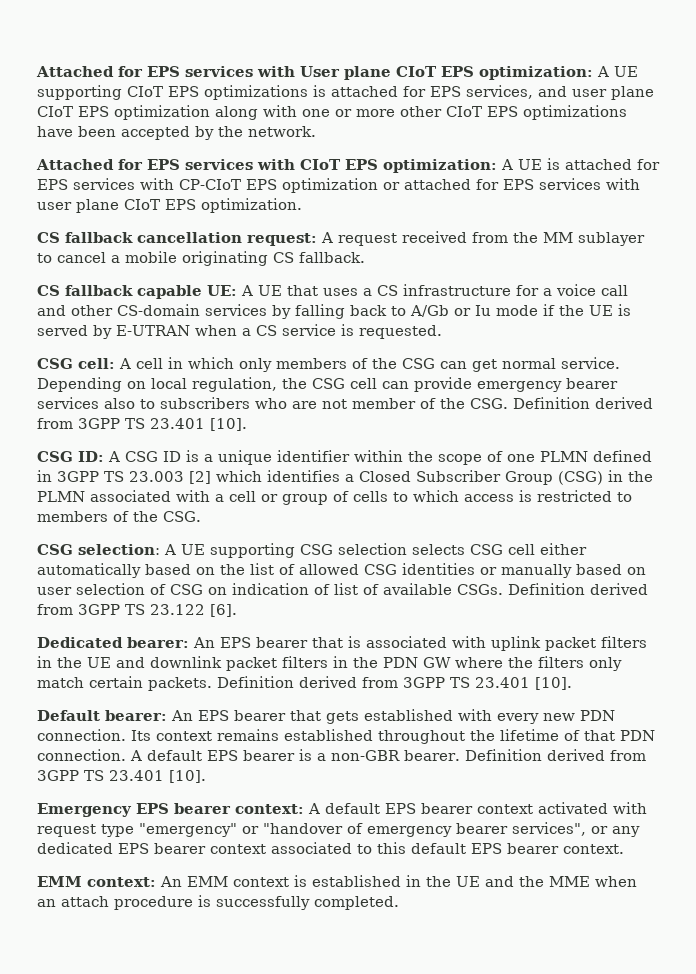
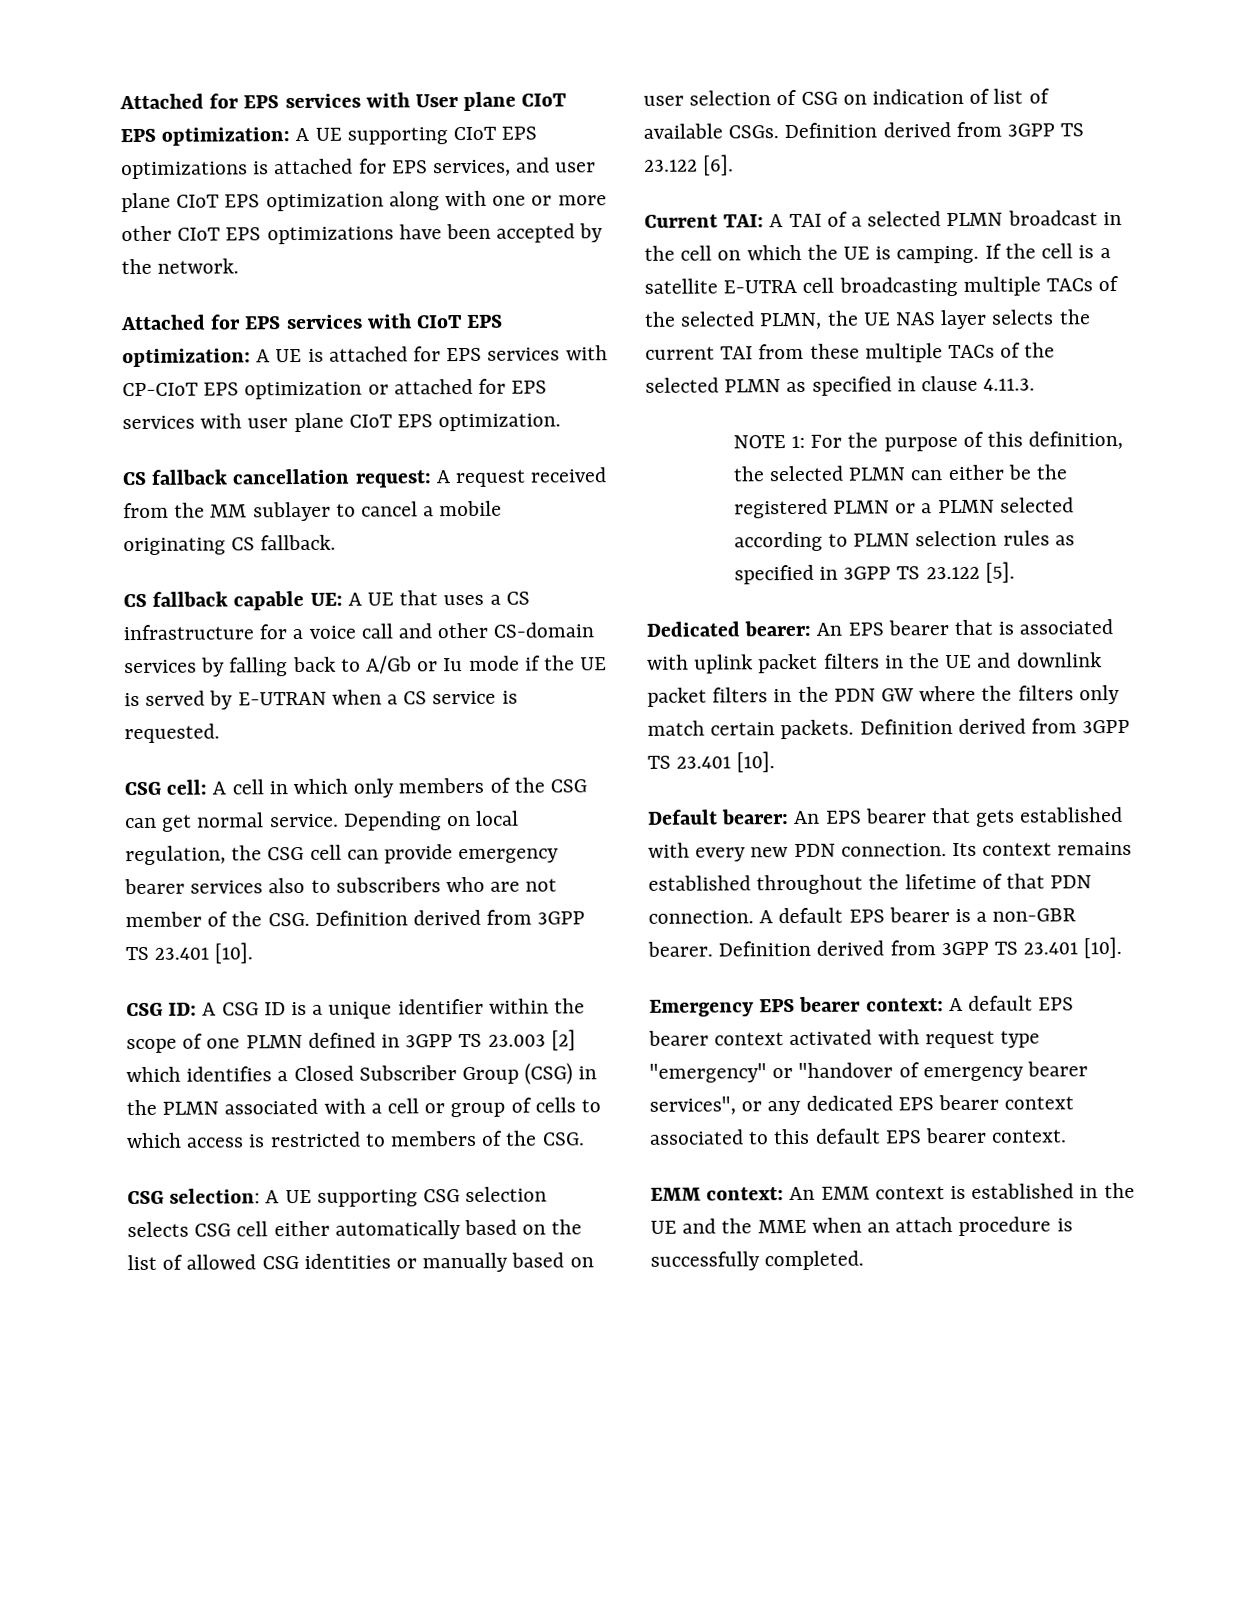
+ Current TAI: A TAI of a selected PLMN broadcast in the cell on which the UE is camping. If the cell is a satellite E-UTRA cell broadcasting multiple TACs of the selected PLMN, the UE NAS layer selects the current TAI from these multiple TACs of the selected PLMN as specified in clause 4.11.3.
+ NOTE 1: For the purpose of this definition, the selected PLMN can either be the registered PLMN or a PLMN selected according to PLMN selection rules as specified in 3GPP TS 23.122 [5].

